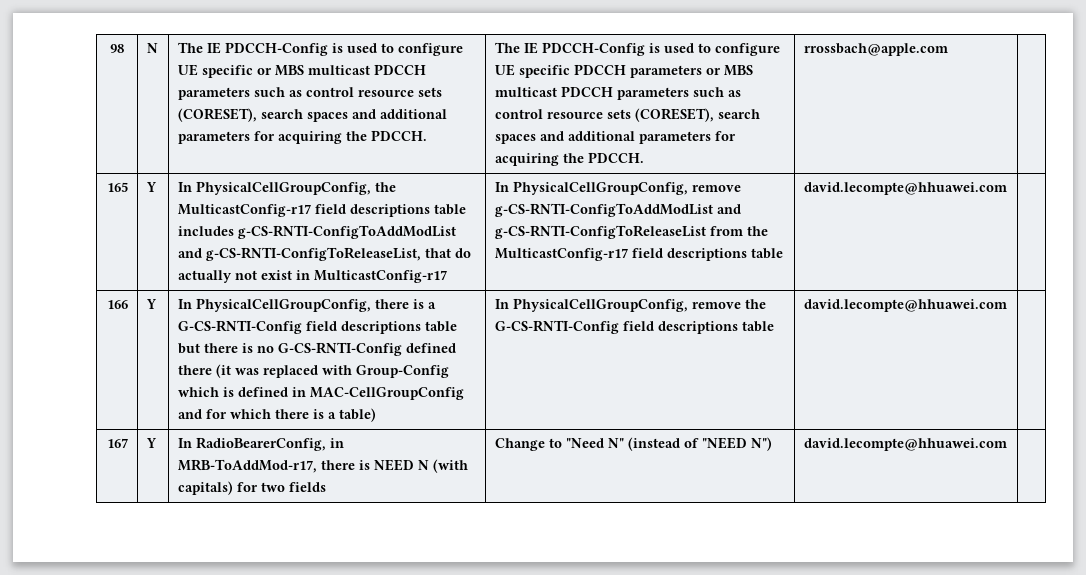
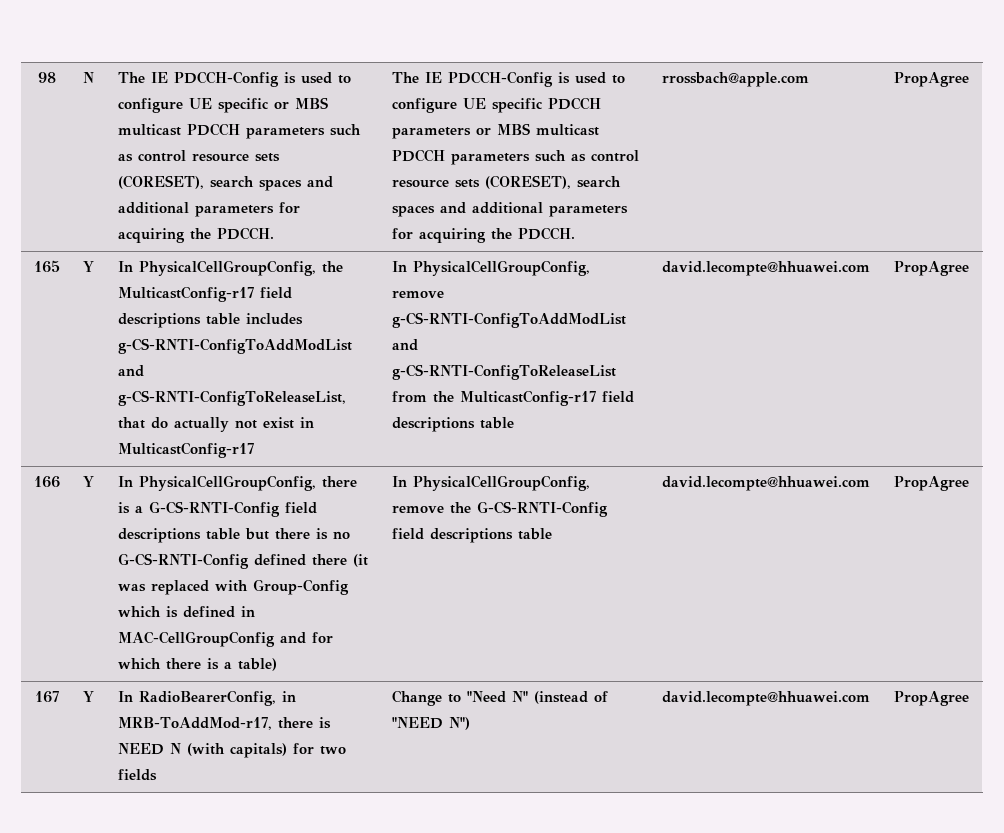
- rrossbach@apple.com
+ rrossbach@apple.com | PropAgree
- 165 | Y | In PhysicalCellGroupConfig, the MulticastConfig-r17 field descriptions table includes g-CS-RNTI-ConfigToAddModList and g-CS-RNTI-ConfigToReleaseList, that do actually not exist in MulticastConfig-r17 | In PhysicalCellGroupConfig, remove g-CS-RNTI-ConfigToAddModList and g-CS-RNTI-ConfigToReleaseList from the MulticastConfig-r17 field descriptions table | david.lecompte@hhuawei.com |
+ 165 | Y | In PhysicalCellGroupConfig, the MulticastConfig-r17 field descriptions table includes g-CS-RNTI-ConfigToAddModList and g-CS-RNTI-ConfigToReleaseList, that do actually not exist in MulticastConfig-r17 | In PhysicalCellGroupConfig, remove g-CS-RNTI-ConfigToAddModList and g-CS-RNTI-ConfigToReleaseList from the MulticastConfig-r17 field descriptions table | david.lecompte@hhuawei.com | PropAgree
- In PhysicalCellGroupConfig, remove the G-CS-RNTI-Config field descriptions table | david.lecompte@hhuawei.com
+ In PhysicalCellGroupConfig, remove the G-CS-RNTI-Config field descriptions table | david.lecompte@hhuawei.com | PropAgree
- 167 | Y | In RadioBearerConfig, in MRB-ToAddMod-r17, there is NEED N (with capitals) for two fields | Change to "Need N" (instead of "NEED N") | david.lecompte@hhuawei.com |
+ 167 | Y | In RadioBearerConfig, in MRB-ToAddMod-r17, there is NEED N (with capitals) for two fields | Change to "Need N" (instead of "NEED N") | david.lecompte@hhuawei.com | PropAgree

